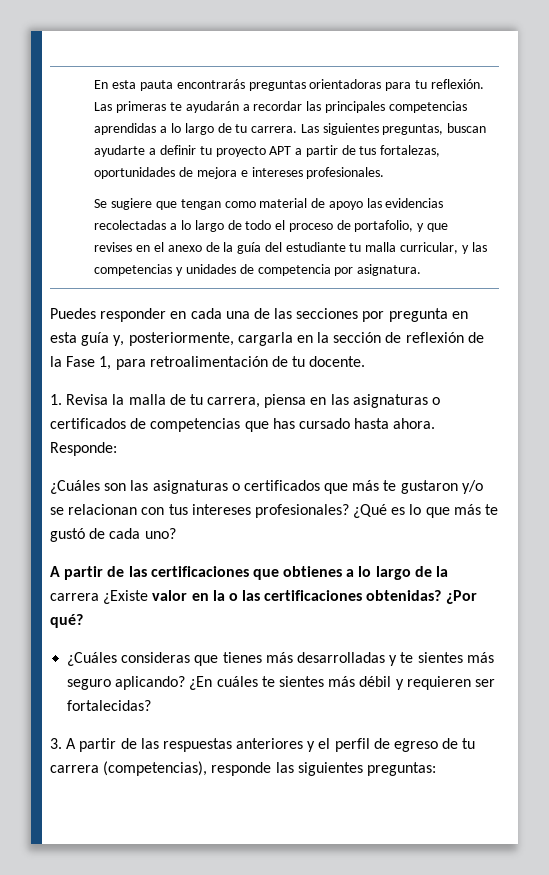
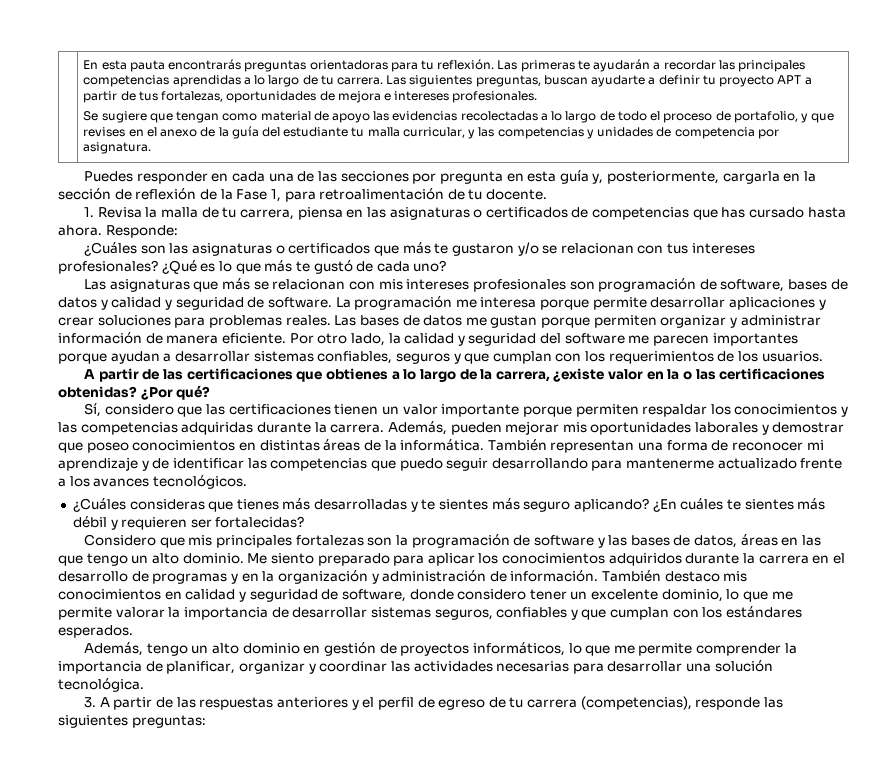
+ Las asignaturas que más se relacionan con mis intereses profesionales son programación de software, bases de datos y calidad y seguridad de software. La programación me interesa porque permite desarrollar aplicaciones y crear soluciones para problemas reales. Las bases de datos me gustan porque permiten organizar y administrar información de manera eficiente. Por otro lado, la calidad y seguridad del software me parecen importantes porque ayudan a desarrollar sistemas confiables, seguros y que cumplan con los requerimientos de los usuarios.
- A partir de las certificaciones que obtienes a lo largo de la carrera ¿Existe valor en la o las certificaciones obtenidas?
+ A partir de las certificaciones que obtienes a lo largo de la carrera, ¿existe valor en la o las certificaciones obtenidas?
+ Sí, considero que las certificaciones tienen un valor importante porque permiten respaldar los conocimientos y las competencias adquiridas durante la carrera. Además, pueden mejorar mis oportunidades laborales y demostrar que poseo conocimientos en distintas áreas de la informática. También representan una forma de reconocer mi aprendizaje y de identificar las competencias que puedo seguir desarrollando para mantenerme actualizado frente a los avances tecnológicos.
+ Considero que mis principales fortalezas son la programación de software y las bases de datos, áreas en las que tengo un alto dominio. Me siento preparado para aplicar los conocimientos adquiridos durante la carrera en el desarrollo de programas y en la organización y administración de información. También destaco mis conocimientos en calidad y seguridad de software, donde considero tener un excelente dominio, lo que me permite valorar la importancia de desarrollar sistemas seguros, confiables y que cumplan con los estándares esperados.
+ Además, tengo un alto dominio en gestión de proyectos informáticos, lo que me permite comprender la importancia de planificar, organizar y coordinar las actividades necesarias para desarrollar una solución tecnológica.

